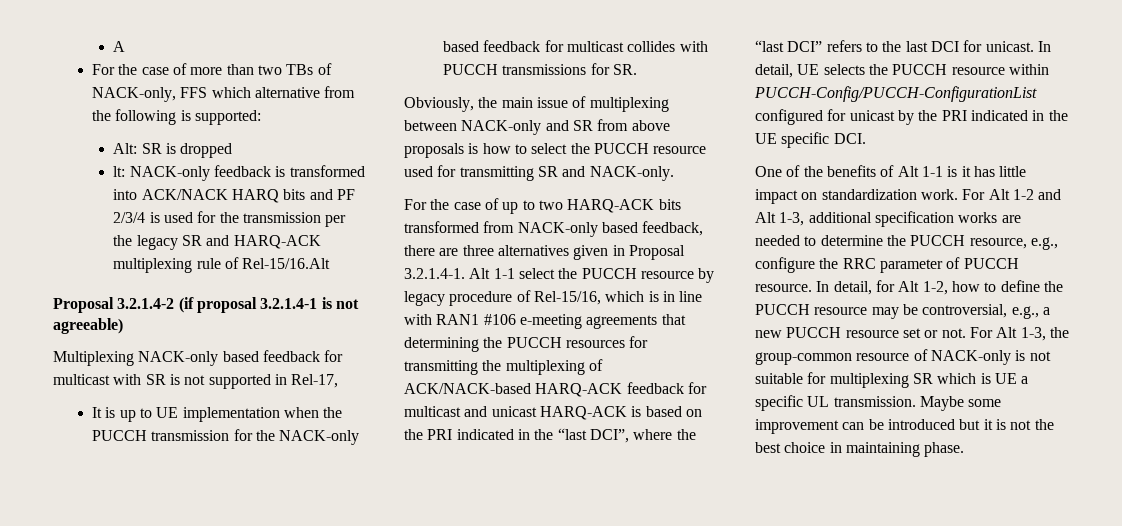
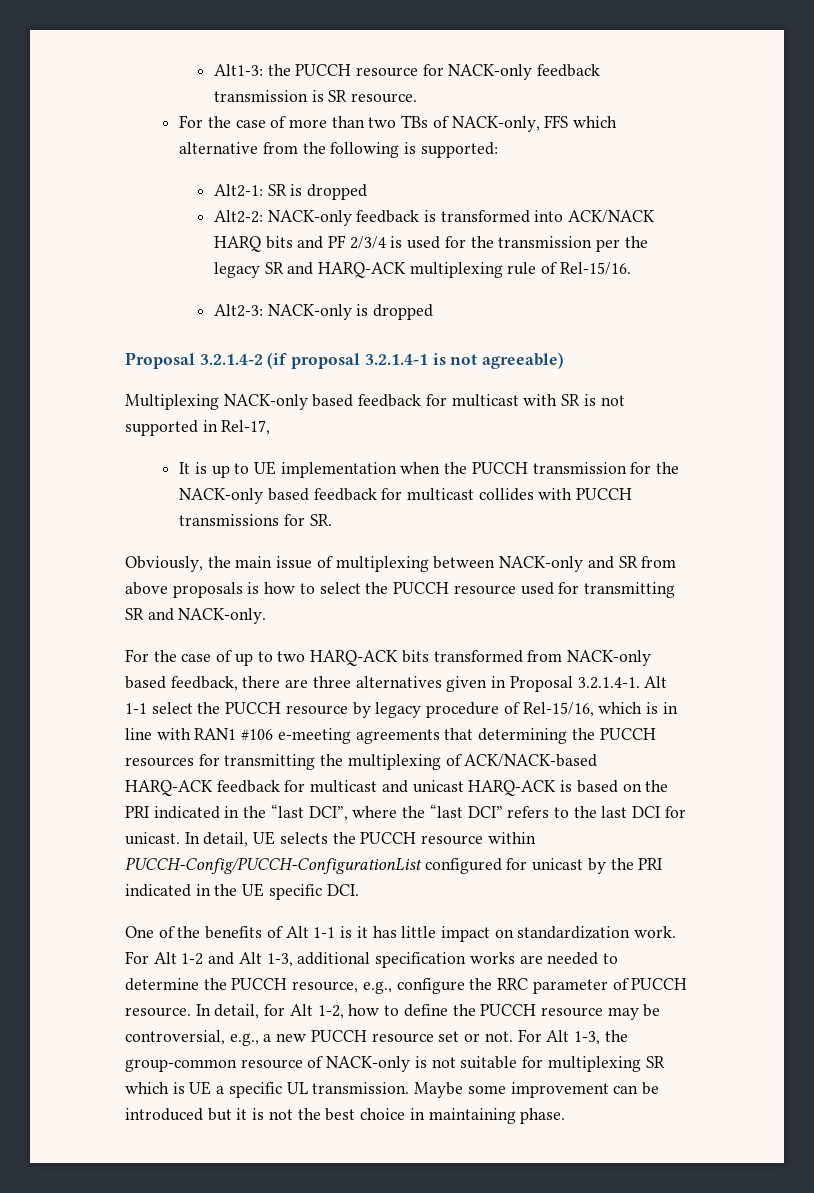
- A
+ Alt1-3: the PUCCH resource for NACK-only feedback transmission is SR resource.
- Alt: SR is dropped
+ Alt2-1: SR is dropped
- lt: NACK-only feedback is transformed into ACK/NACK HARQ bits and PF 2/3/4 is used for the transmission per the legacy SR and HARQ-ACK multiplexing rule of Rel-15/16.Alt
+ Alt2-2: NACK-only feedback is transformed into ACK/NACK HARQ bits and PF 2/3/4 is used for the transmission per the legacy SR and HARQ-ACK multiplexing rule of Rel-15/16.
+ Alt2-3: NACK-only is dropped

